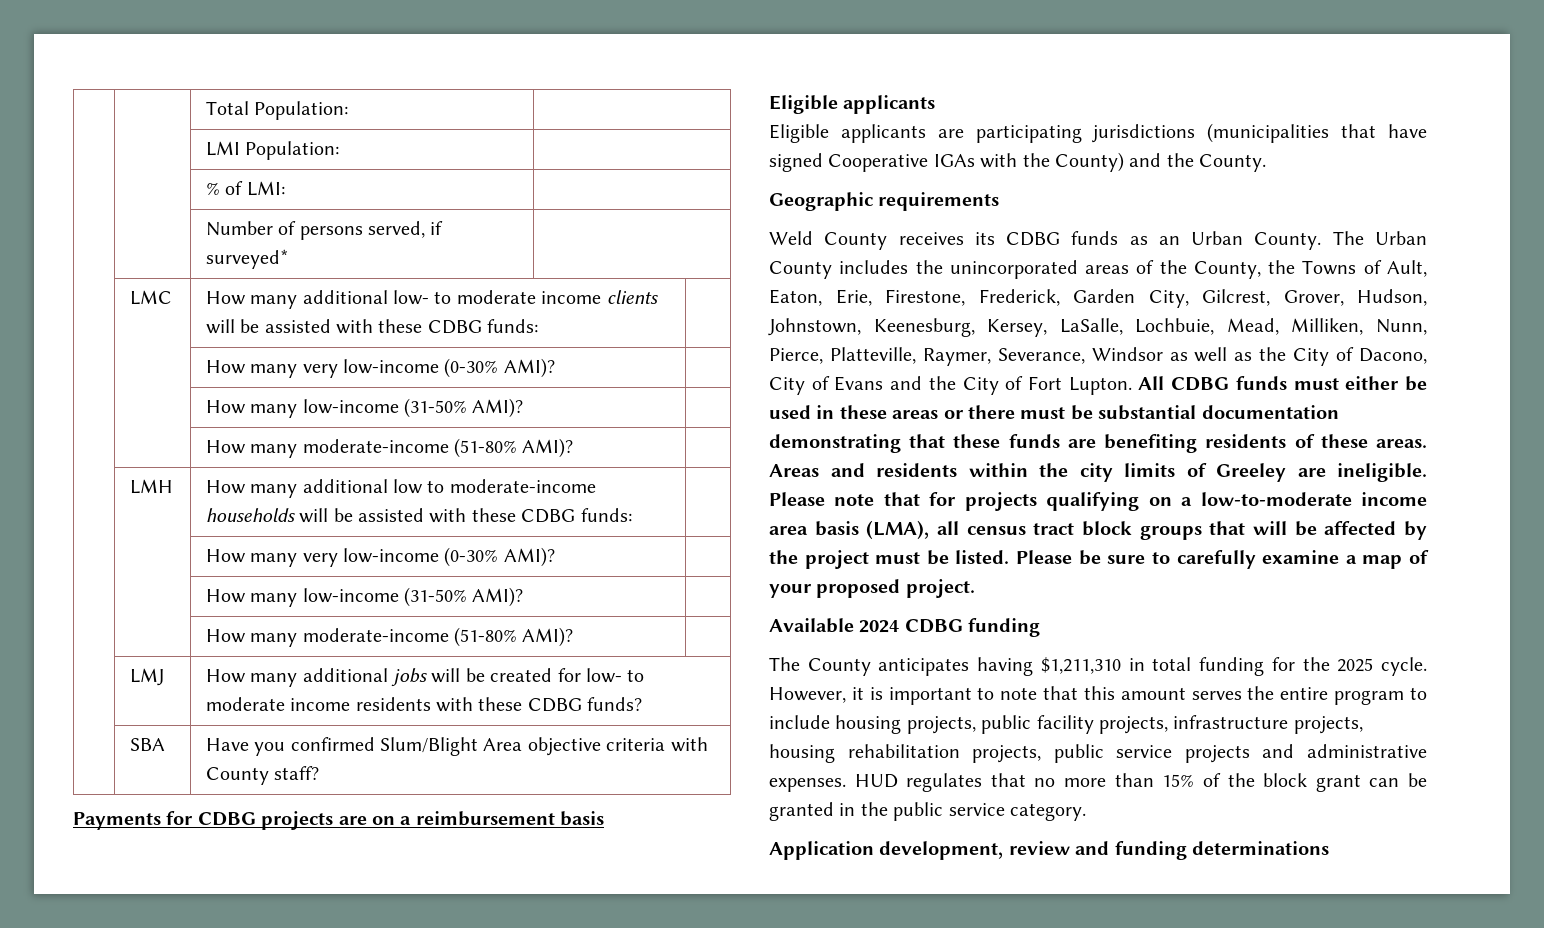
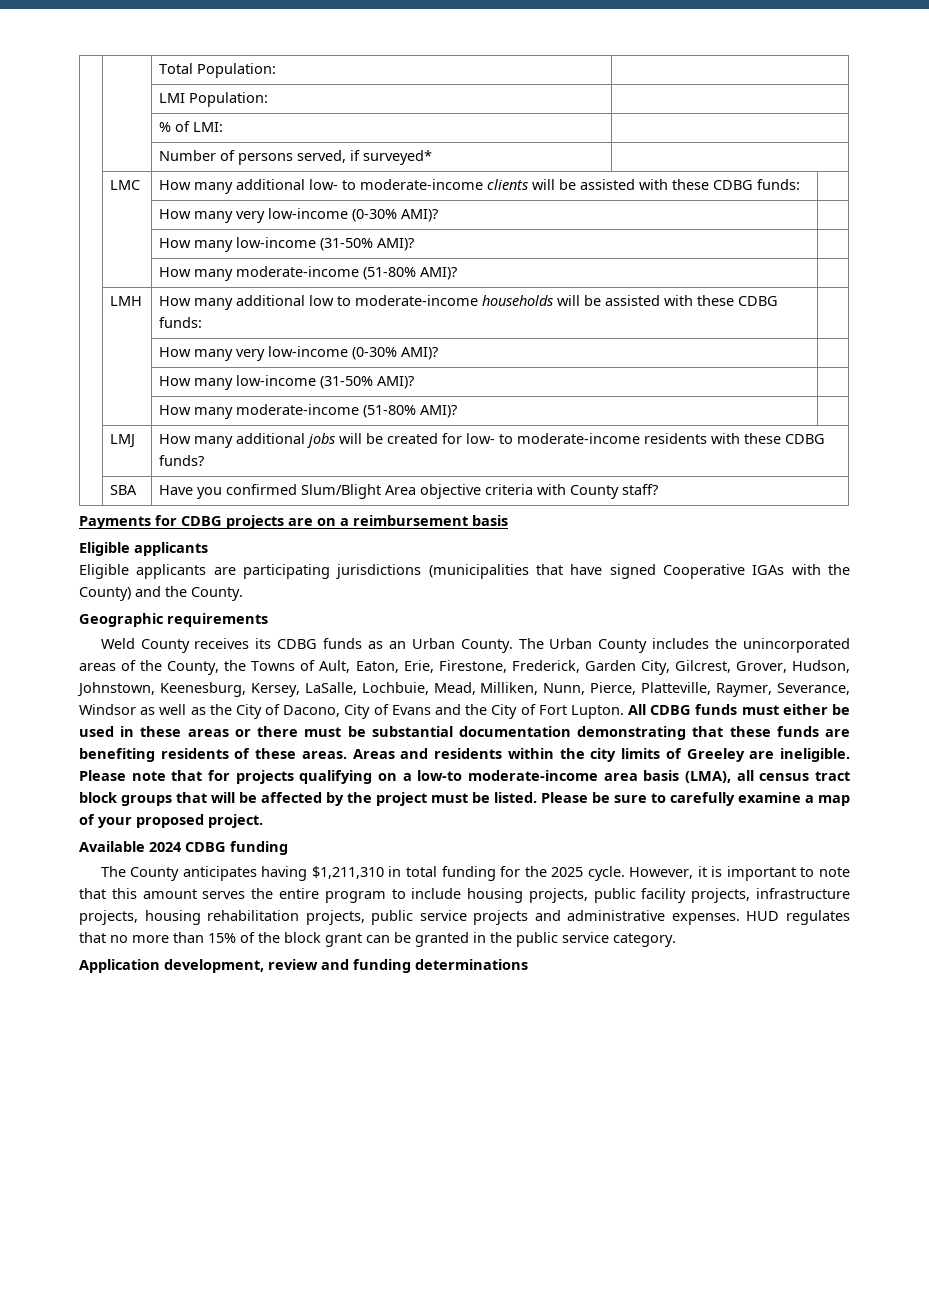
- | LMC | How many additional low- to moderate income clients will be assisted with these CDBG funds: |
+ | LMC | How many additional low- to moderate-income clients will be assisted with these CDBG funds: |
- | LMJ | How many additional jobs will be created for low- to moderate income residents with these CDBG funds?
+ | LMJ | How many additional jobs will be created for low- to moderate-income residents with these CDBG funds?
- Please note that for projects qualifying on a low-to-moderate income area basis (LMA), all census tract block groups that will be affected by the project must be listed.
+ Please note that for projects qualifying on a low-to moderate-income area basis (LMA), all census tract block groups that will be affected by the project must be listed.

